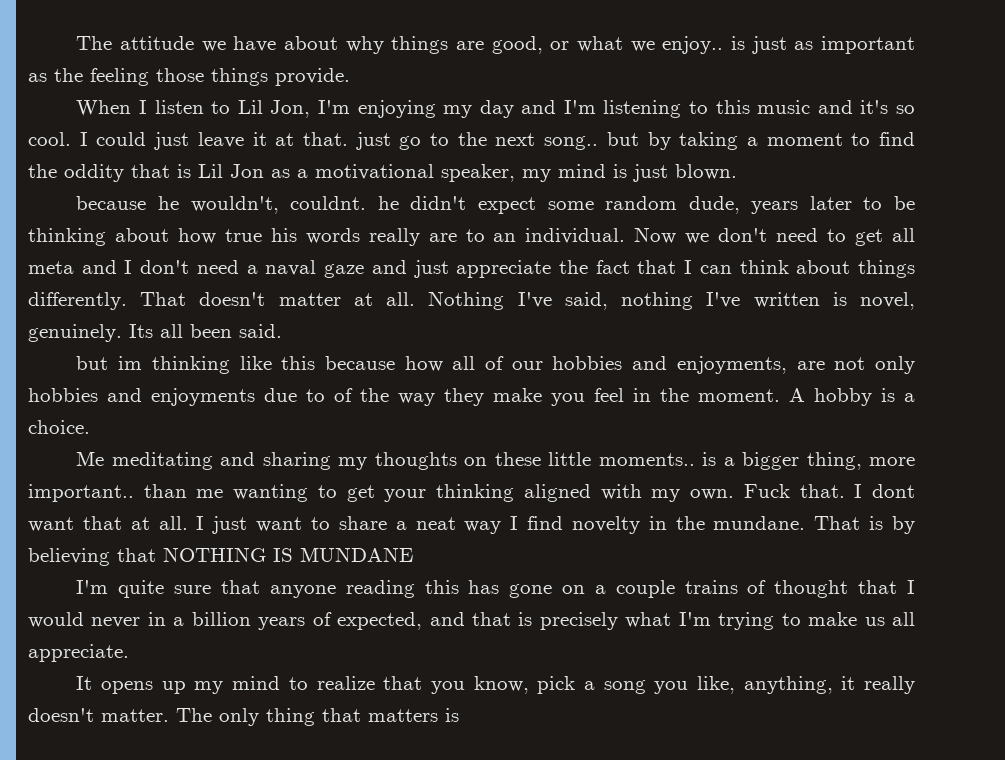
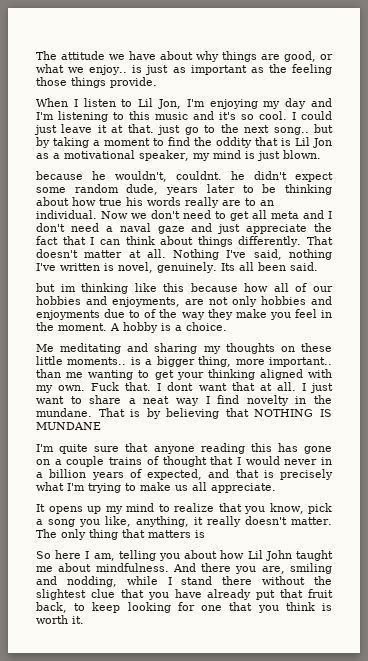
+ So here I am, telling you about how Lil John taught me about mindfulness. And there you are, smiling and nodding, while I stand there without the slightest clue that you have already put that fruit back, to keep looking for one that you think is worth it.

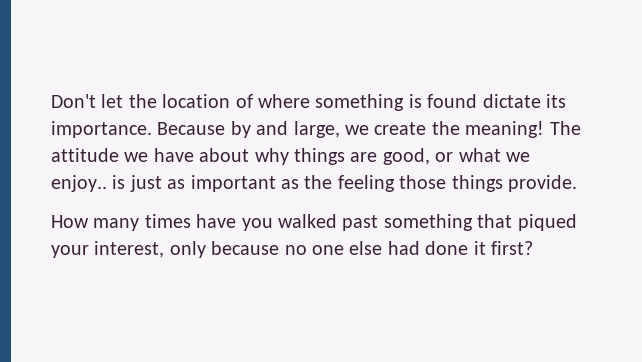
+ Don't let the location of where something is found dictate its importance. Because by and large, we create the meaning!
- When I listen to Lil Jon, I'm enjoying my day and I'm listening to this music and it's so cool. I could just leave it at that. just go to the next song.. but by taking a moment to find the oddity that is Lil Jon as a motivational speaker, my mind is just blown.
- because he wouldn't, couldnt. he didn't expect some random dude, years later to be thinking about how true his words really are to an individual. Now we don't need to get all meta and I don't need a naval gaze and just appreciate the fact that I can think about things differently. That doesn't matter at all. Nothing I've said, nothing I've written is novel, genuinely. Its all been said.
- but im thinking like this because how all of our hobbies and enjoyments, are not only hobbies and enjoyments due to of the way they make you feel in the moment. A hobby is a choice.
- Me meditating and sharing my thoughts on these little moments.. is a bigger thing, more important.. than me wanting to get your thinking aligned with my own. Fuck that. I dont want that at all. I just want to share a neat way I find novelty in the mundane. That is by believing that NOTHING IS MUNDANE
- I'm quite sure that anyone reading this has gone on a couple trains of thought that I would never in a billion years of expected, and that is precisely what I'm trying to make us all appreciate.
- It opens up my mind to realize that you know, pick a song you like, anything, it really doesn't matter. The only thing that matters is
- So here I am, telling you about how Lil John taught me about mindfulness. And there you are, smiling and nodding, while I stand there without the slightest clue that you have already put that fruit back, to keep looking for one that you think is worth it.
+ How many times have you walked past something that piqued your interest, only because no one else had done it first?

